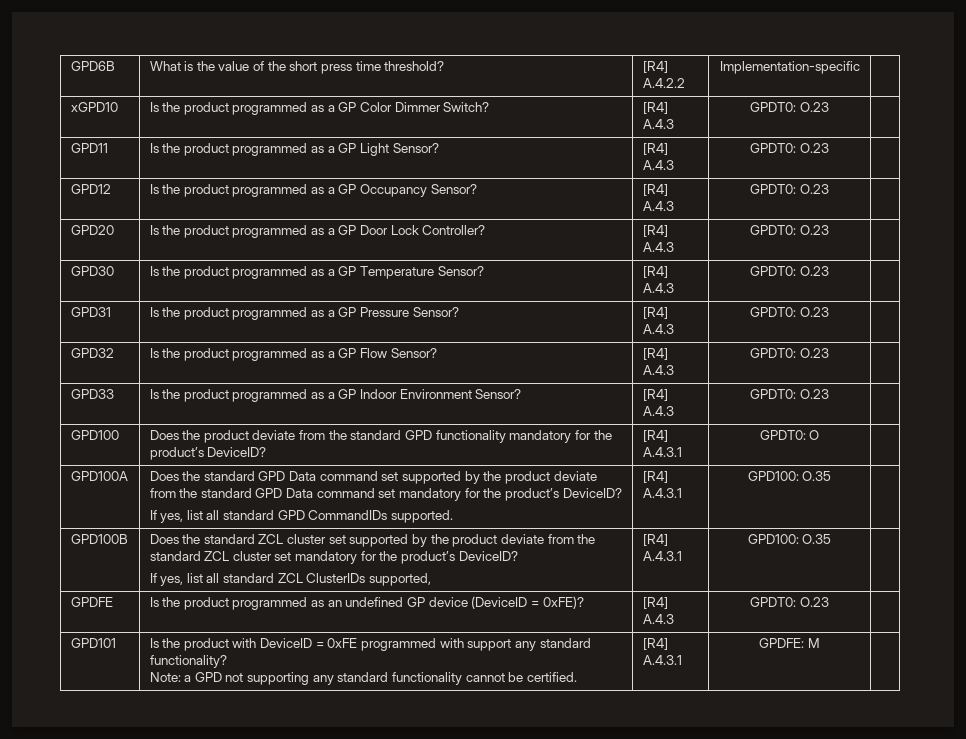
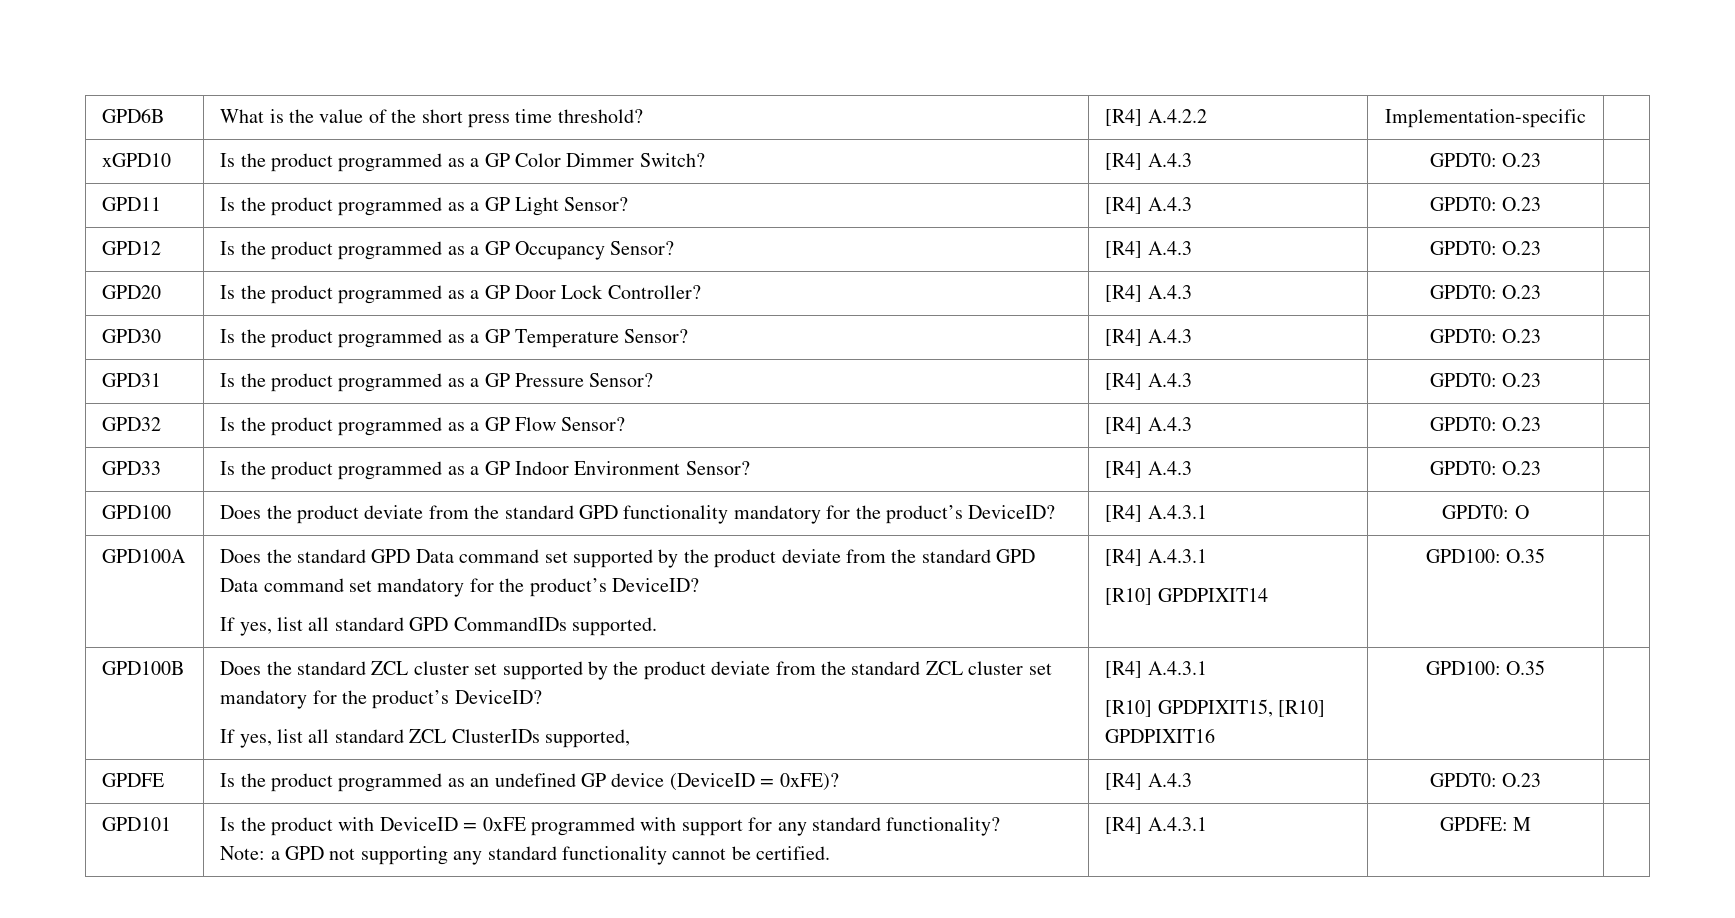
  GPD100A | Does the standard GPD Data command set supported by the product deviate from the standard GPD Data command set mandatory for the product’s DeviceID?
- If yes, list all standard GPD CommandIDs supported. | [R4] A.4.3.1 | GPD100: O.35 |
+ If yes, list all standard GPD CommandIDs supported. | [R4] A.4.3.1
+ [R10] GPDPIXIT14 | GPD100: O.35 |
  GPD100B | Does the standard ZCL cluster set supported by the product deviate from the standard ZCL cluster set mandatory for the product’s DeviceID?
- If yes, list all standard ZCL ClusterIDs supported, | [R4] A.4.3.1 | GPD100: O.35 |
+ If yes, list all standard ZCL ClusterIDs supported, | [R4] A.4.3.1
+ [R10] GPDPIXIT15, [R10] GPDPIXIT16 | GPD100: O.35 |
- GPD101 | Is the product with DeviceID = 0xFE programmed with support any standard functionality?
+ GPD101 | Is the product with DeviceID = 0xFE programmed with support for any standard functionality?

